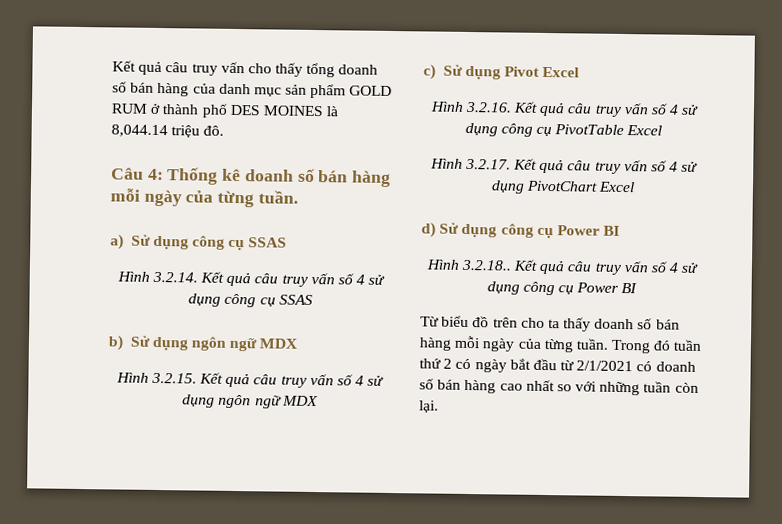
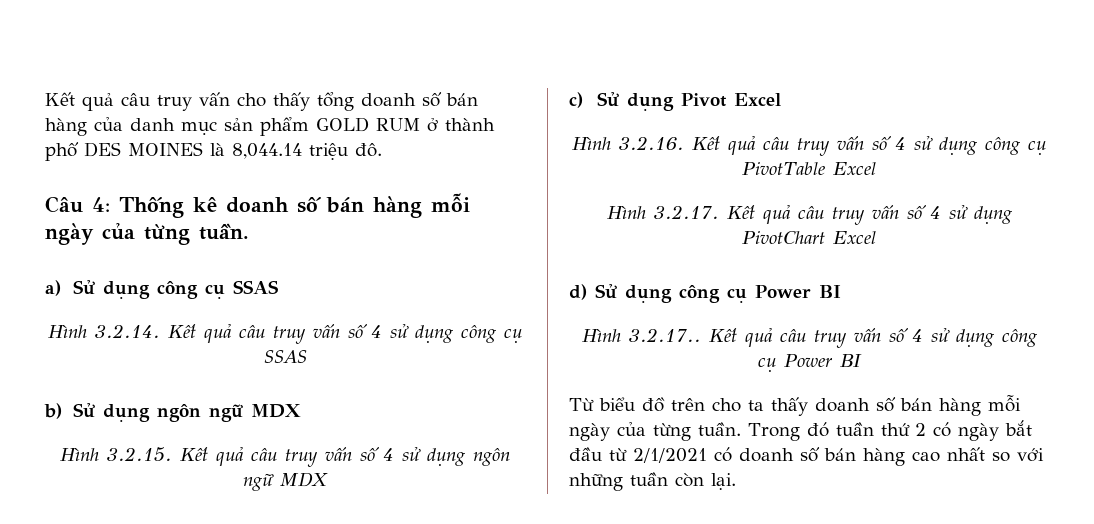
- Hình 3.2.18..
+ Hình 3.2.17..

